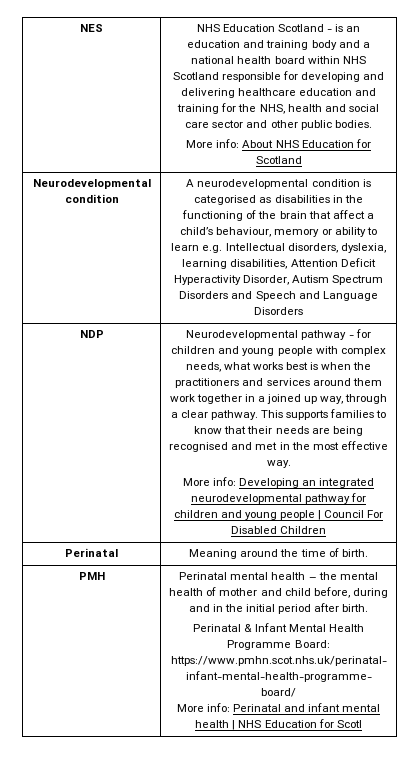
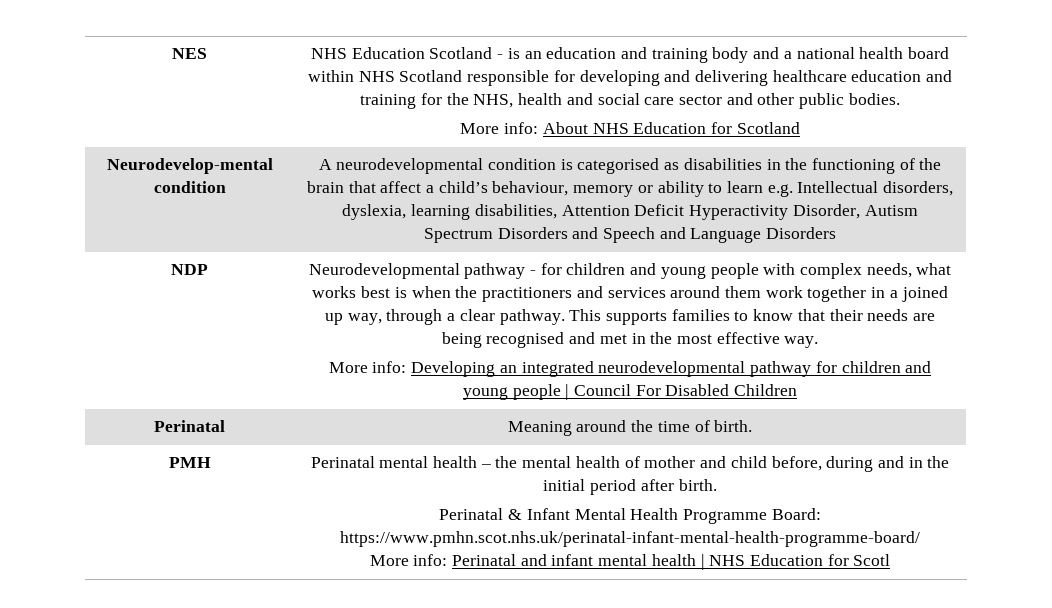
- Neurodevelopmental condition
+ Neurodevelop-mental condition

